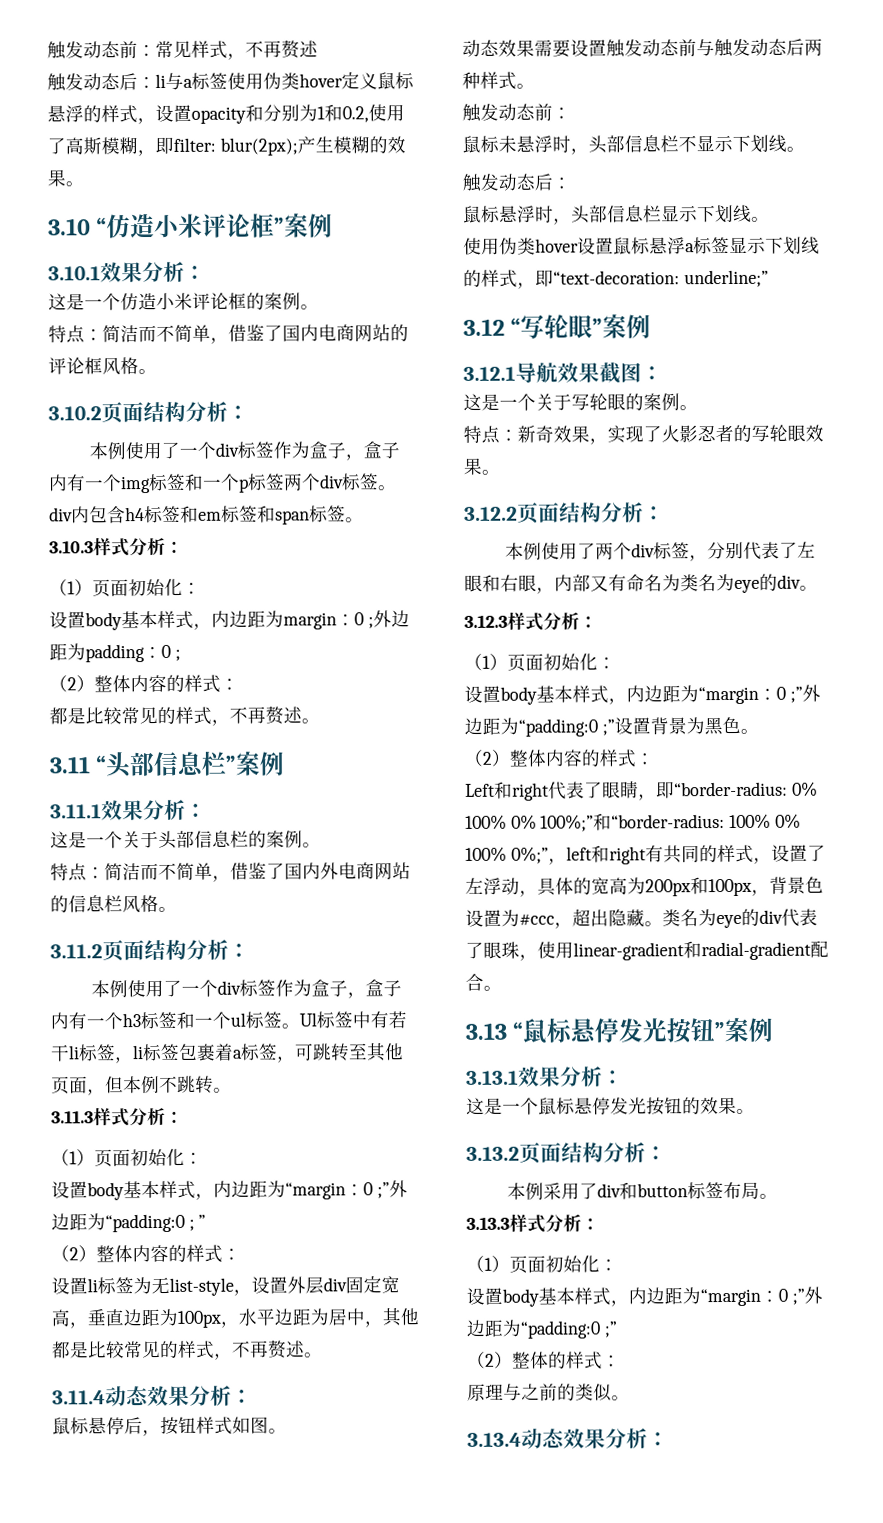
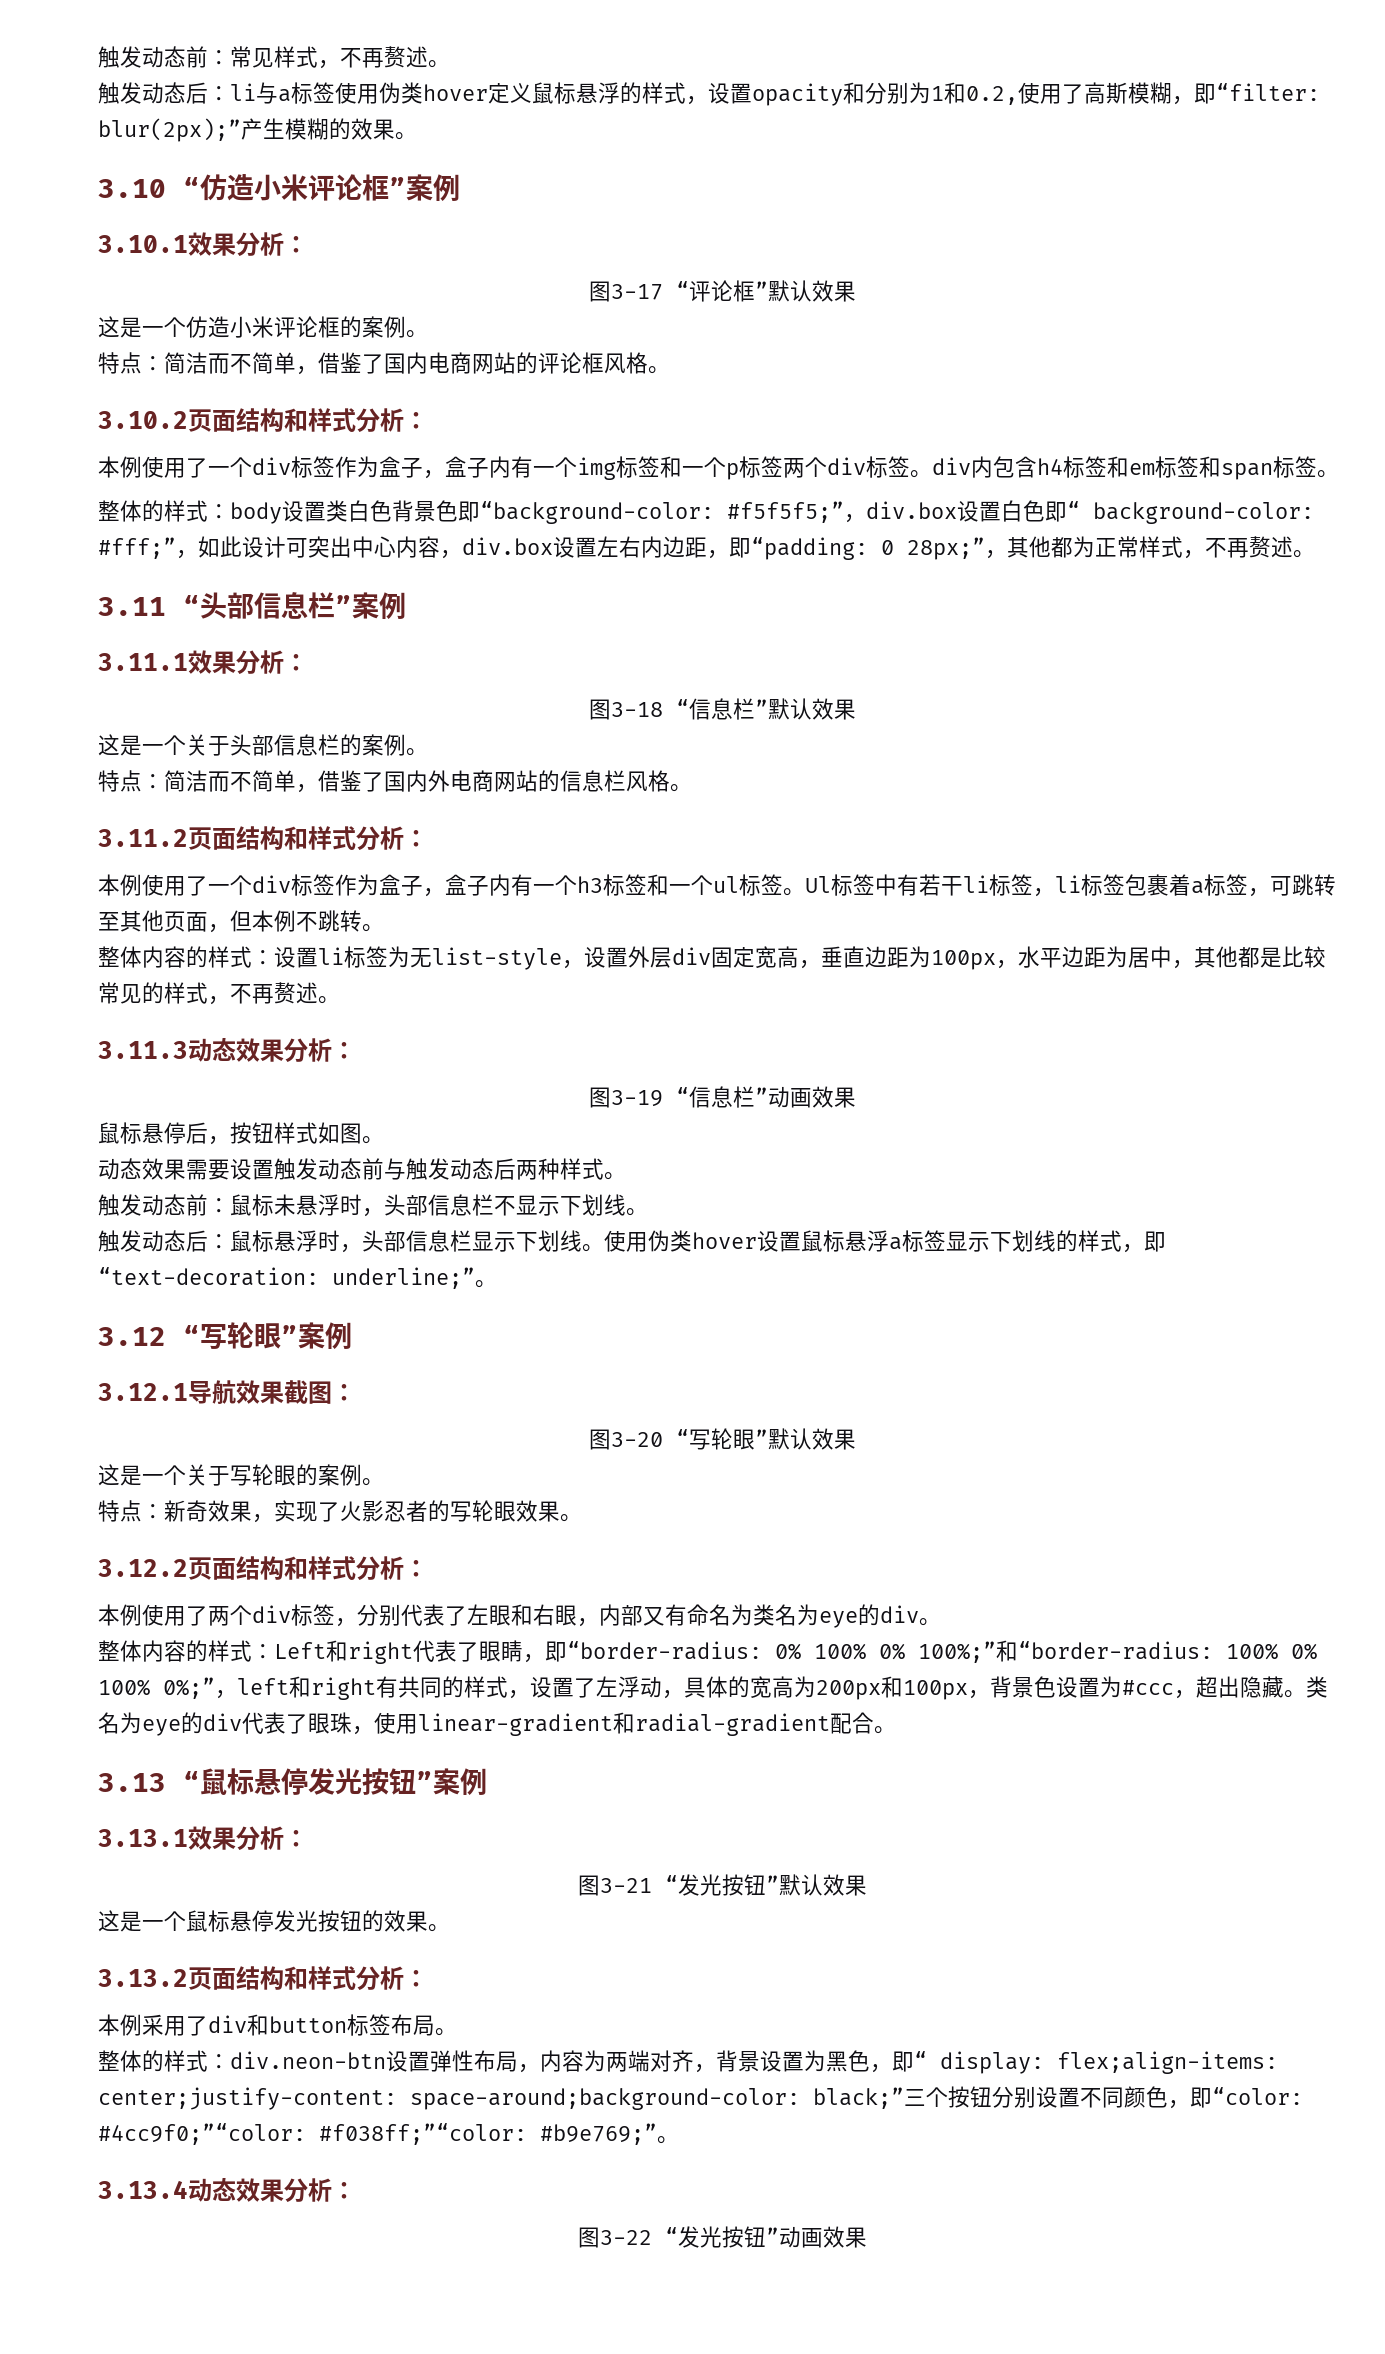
- 触发动态前：常见样式，不再赘述
+ 触发动态前：常见样式，不再赘述。
- 触发动态后：li与a标签使用伪类hover定义鼠标悬浮的样式，设置opacity和分别为1和0.2,使用了高斯模糊，即filter: blur(2px);产生模糊的效果。
+ 触发动态后：li与a标签使用伪类hover定义鼠标悬浮的样式，设置opacity和分别为1和0.2,使用了高斯模糊，即“filter: blur(2px);”产生模糊的效果。
+ 图3-17 “评论框”默认效果
- 3.10.2页面结构分析：
+ 3.10.2页面结构和样式分析：
- 3.10.3样式分析：
- （1）页面初始化：
- 设置body基本样式，内边距为margin：0 ;外边距为padding：0 ;
- （2）整体内容的样式：
- 都是比较常见的样式，不再赘述。
+ 整体的样式：body设置类白色背景色即“background-color: #f5f5f5;”，div.box设置白色即“ background-color: #fff;”，如此设计可突出中心内容，div.box设置左右内边距，即“padding: 0 28px;”，其他都为正常样式，不再赘述。
+ 图3-18 “信息栏”默认效果
- 3.11.2页面结构分析：
+ 3.11.2页面结构和样式分析：
- 3.11.3样式分析：
- （1）页面初始化：
- 设置body基本样式，内边距为“margin：0 ;”外边距为“padding:0 ; ”
- （2）整体内容的样式：
- 设置li标签为无list-style，设置外层div固定宽高，垂直边距为100px，水平边距为居中，其他都是比较常见的样式，不再赘述。
+ 整体内容的样式：设置li标签为无list-style，设置外层div固定宽高，垂直边距为100px，水平边距为居中，其他都是比较常见的样式，不再赘述。
- 3.11.4动态效果分析：
+ 3.11.3动态效果分析：
+ 图3-19 “信息栏”动画效果
  动态效果需要设置触发动态前与触发动态后两种样式。
- 触发动态前：
- 鼠标未悬浮时，头部信息栏不显示下划线。
- 触发动态后：
- 鼠标悬浮时，头部信息栏显示下划线。
- 使用伪类hover设置鼠标悬浮a标签显示下划线的样式，即“text-decoration: underline;”
+ 触发动态前：鼠标未悬浮时，头部信息栏不显示下划线。
+ 触发动态后：鼠标悬浮时，头部信息栏显示下划线。使用伪类hover设置鼠标悬浮a标签显示下划线的样式，即“text-decoration: underline;”。
+ 图3-20 “写轮眼”默认效果
- 3.12.2页面结构分析：
+ 3.12.2页面结构和样式分析：
- 3.12.3样式分析：
- （1）页面初始化：
- 设置body基本样式，内边距为“margin：0 ;”外边距为“padding:0 ;”设置背景为黑色。
- （2）整体内容的样式：
- Left和right代表了眼睛，即“border-radius: 0% 100% 0% 100%;”和“border-radius: 100% 0% 100% 0%;”，left和right有共同的样式，设置了左浮动，具体的宽高为200px和100px，背景色设置为#ccc，超出隐藏。
+ 整体内容的样式：Left和right代表了眼睛，即“border-radius: 0% 100% 0% 100%;”和“border-radius: 100% 0% 100% 0%;”，left和right有共同的样式，设置了左浮动，具体的宽高为200px和100px，背景色设置为#ccc，超出隐藏。
+ 图3-21 “发光按钮”默认效果
- 3.13.2页面结构分析：
+ 3.13.2页面结构和样式分析：
- 3.13.3样式分析：
- （1）页面初始化：
- 设置body基本样式，内边距为“margin：0 ;”外边距为“padding:0 ;”
- （2）整体的样式：
- 原理与之前的类似。
+ 整体的样式：div.neon-btn设置弹性布局，内容为两端对齐，背景设置为黑色，即“ display: flex;align-items: center;justify-content: space-around;background-color: black;”三个按钮分别设置不同颜色，即“color: #4cc9f0;”“color: #f038ff;”“color: #b9e769;”。
+ 图3-22 “发光按钮”动画效果

